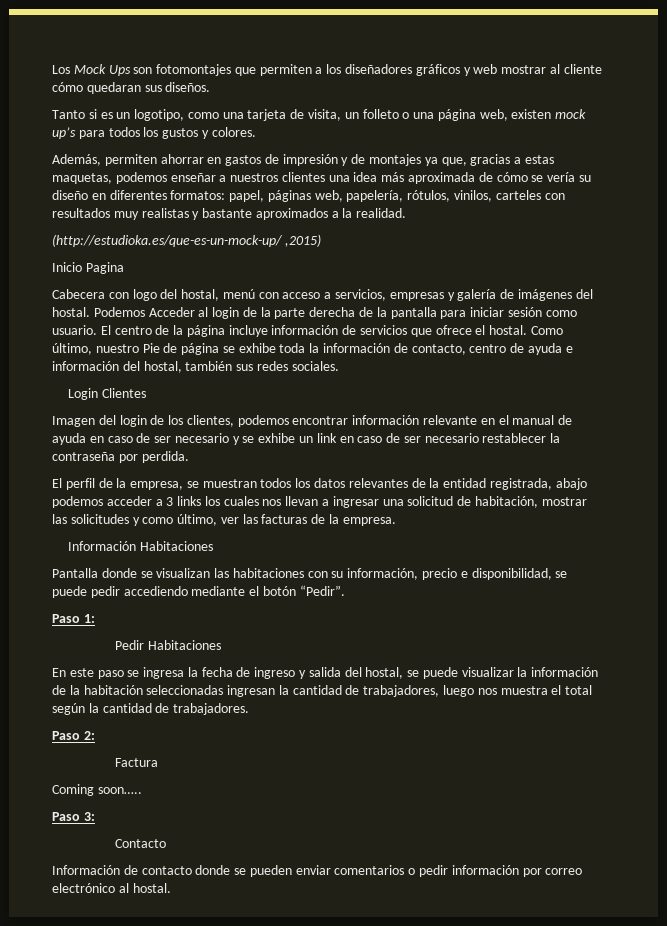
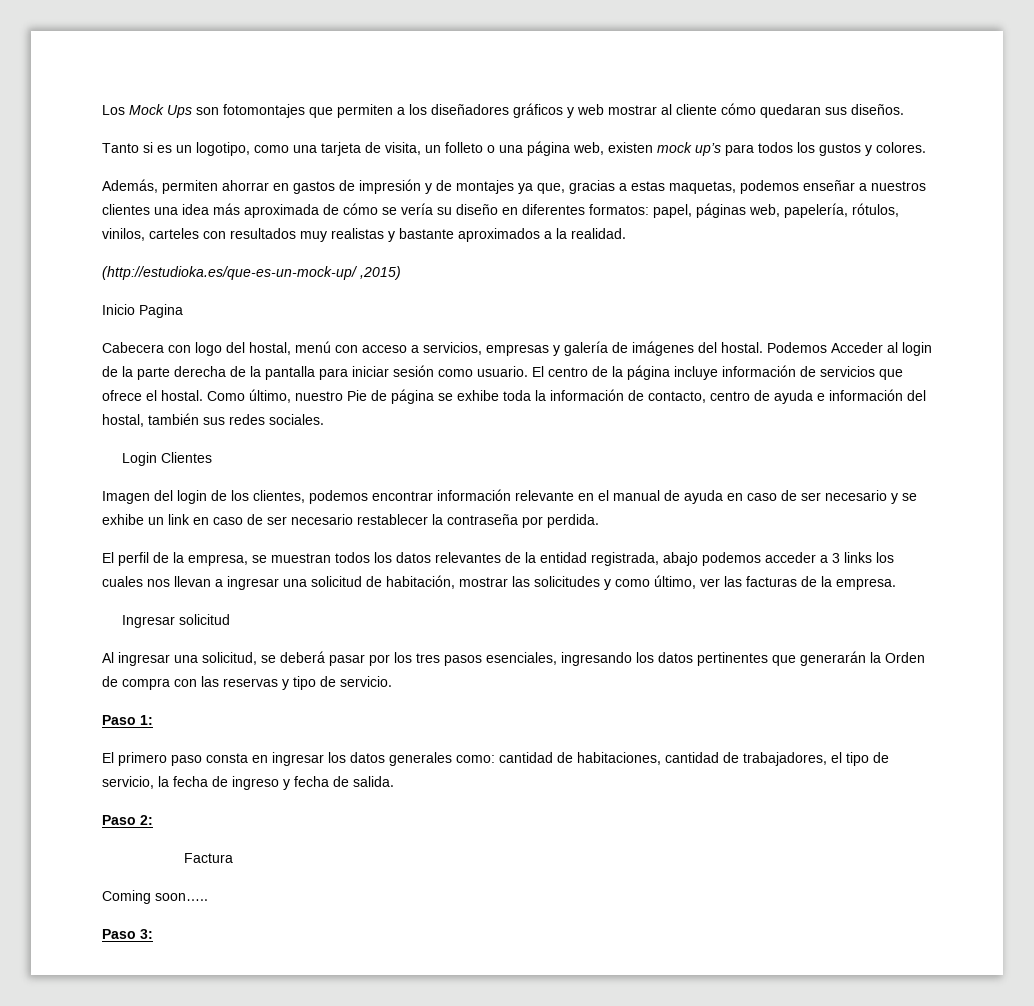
- Información Habitaciones
- Pantalla donde se visualizan las habitaciones con su información, precio e disponibilidad, se puede pedir accediendo mediante el botón “Pedir”.
+ Ingresar solicitud
+ Al ingresar una solicitud, se deberá pasar por los tres pasos esenciales, ingresando los datos pertinentes que generarán la Orden de compra con las reservas y tipo de servicio.
  Paso 1:
- Pedir Habitaciones
- En este paso se ingresa la fecha de ingreso y salida del hostal, se puede visualizar la información de la habitación seleccionadas ingresan la cantidad de trabajadores, luego nos muestra el total según la cantidad de trabajadores.
+ El primero paso consta en ingresar los datos generales como: cantidad de habitaciones, cantidad de trabajadores, el tipo de servicio, la fecha de ingreso y fecha de salida.
- Contacto
- Información de contacto donde se pueden enviar comentarios o pedir información por correo electrónico al hostal.

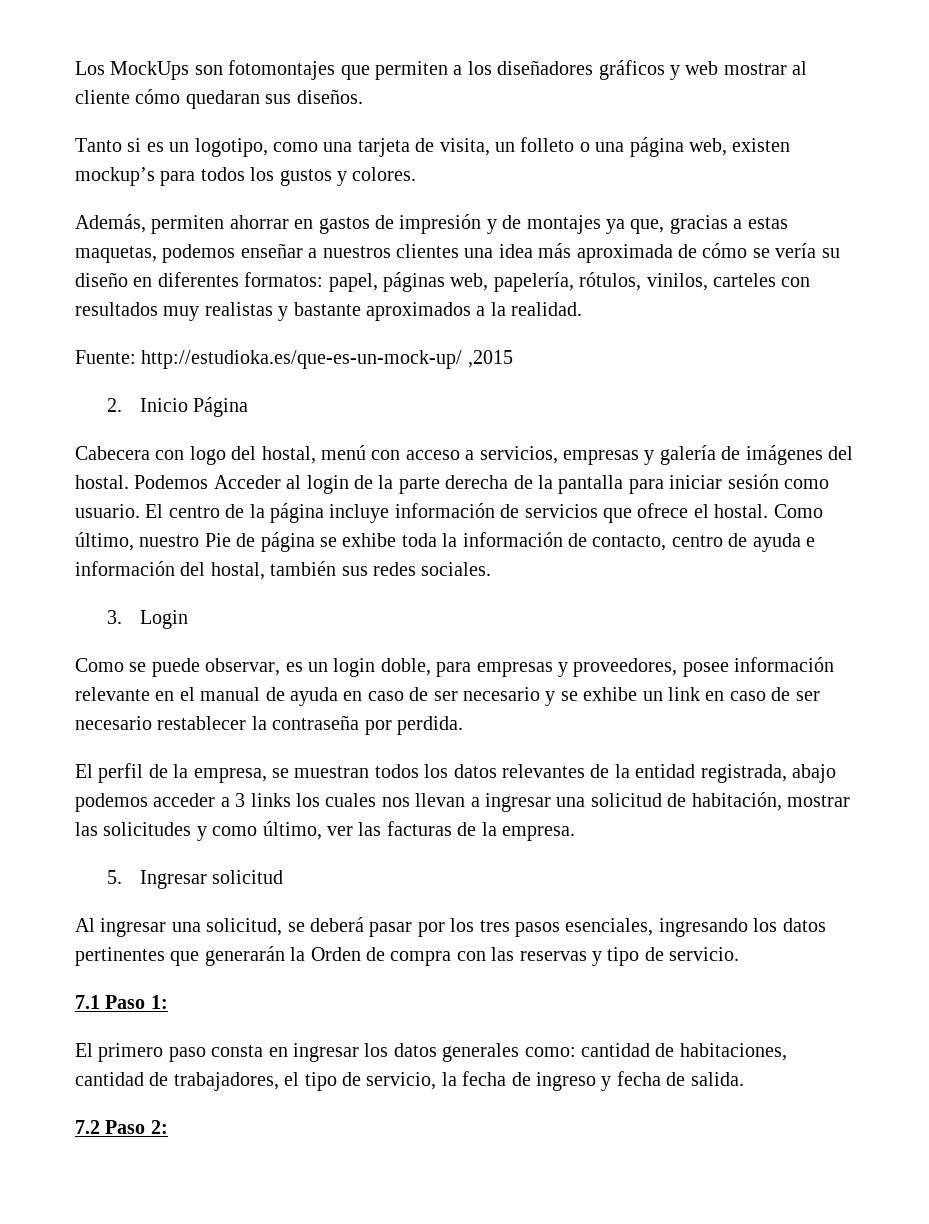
- Los Mock Ups son fotomontajes que permiten a los diseñadores gráficos y web mostrar al cliente cómo quedaran sus diseños.
+ Los MockUps son fotomontajes que permiten a los diseñadores gráficos y web mostrar al cliente cómo quedaran sus diseños.
- Tanto si es un logotipo, como una tarjeta de visita, un folleto o una página web, existen mock up’s para todos los gustos y colores.
+ Tanto si es un logotipo, como una tarjeta de visita, un folleto o una página web, existen mockup’s para todos los gustos y colores.
- (http://estudioka.es/que-es-un-mock-up/ ,2015)
- Inicio Pagina
+ Fuente: http://estudioka.es/que-es-un-mock-up/ ,2015
+ 2. Inicio Página
- Login Clientes
- Imagen del login de los clientes, podemos encontrar información relevante en el manual de ayuda en caso de ser necesario y se exhibe un link en caso de ser necesario restablecer la contraseña por perdida.
+ 3. Login
+ Como se puede observar, es un login doble, para empresas y proveedores, posee información relevante en el manual de ayuda en caso de ser necesario y se exhibe un link en caso de ser necesario restablecer la contraseña por perdida.
- Ingresar solicitud
+ 5. Ingresar solicitud
- Paso 1:
+ 7.1 Paso 1:
- Paso 2:
+ 7.2 Paso 2:
- Factura
- Coming soon…..
- Paso 3:

